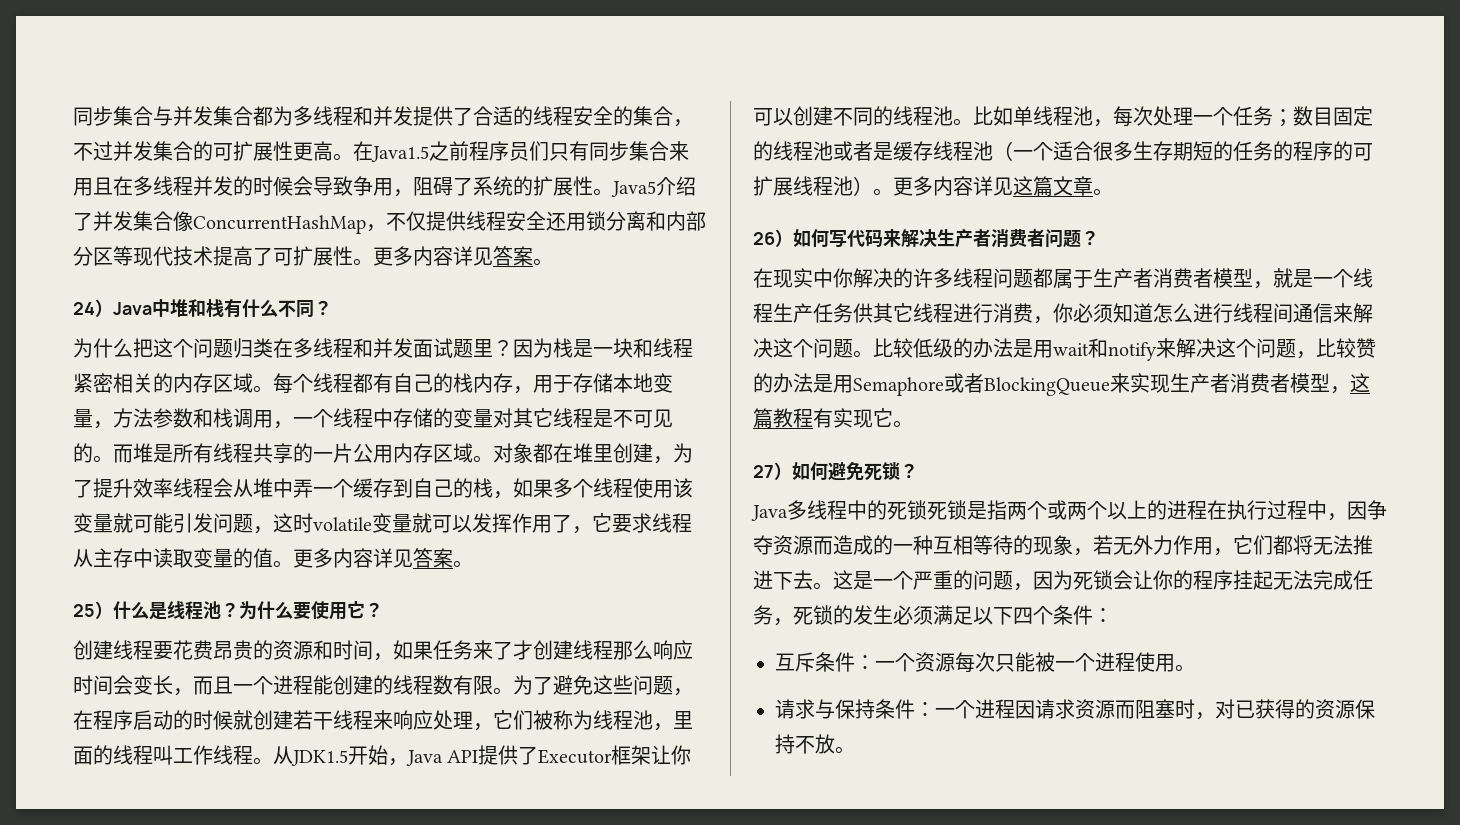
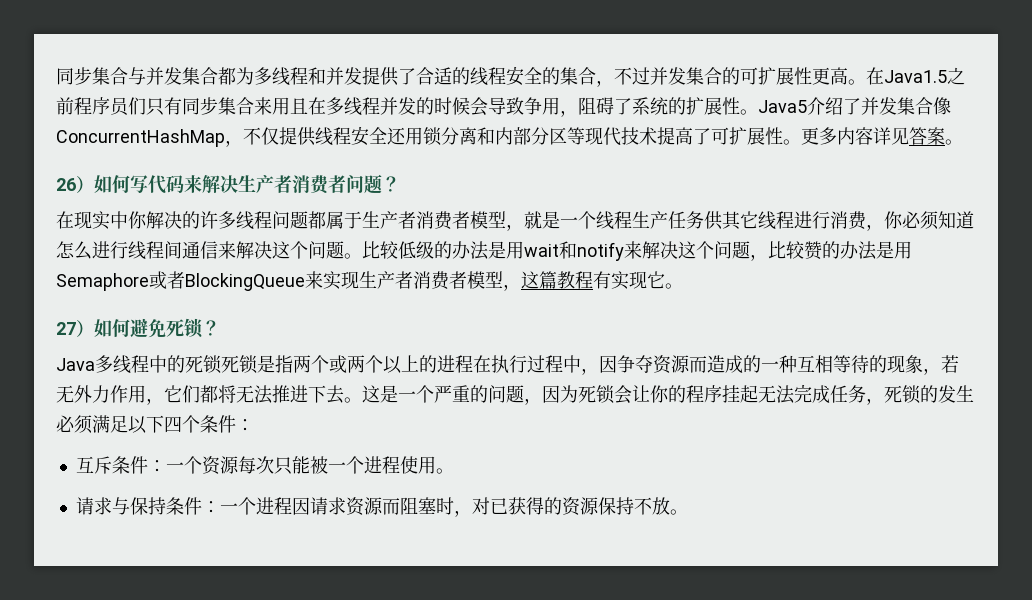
- 24）Java中堆和栈有什么不同？
- 为什么把这个问题归类在多线程和并发面试题里？因为栈是一块和线程紧密相关的内存区域。每个线程都有自己的栈内存，用于存储本地变量，方法参数和栈调用，一个线程中存储的变量对其它线程是不可见的。而堆是所有线程共享的一片公用内存区域。对象都在堆里创建，为了提升效率线程会从堆中弄一个缓存到自己的栈，如果多个线程使用该变量就可能引发问题，这时volatile变量就可以发挥作用了，它要求线程从主存中读取变量的值。更多内容详见答案。
- 25）什么是线程池？为什么要使用它？
- 创建线程要花费昂贵的资源和时间，如果任务来了才创建线程那么响应时间会变长，而且一个进程能创建的线程数有限。为了避免这些问题，在程序启动的时候就创建若干线程来响应处理，它们被称为线程池，里面的线程叫工作线程。从JDK1.5开始，Java API提供了Executor框架让你可以创建不同的线程池。比如单线程池，每次处理一个任务；数目固定的线程池或者是缓存线程池（一个适合很多生存期短的任务的程序的可扩展线程池）。更多内容详见这篇文章。

